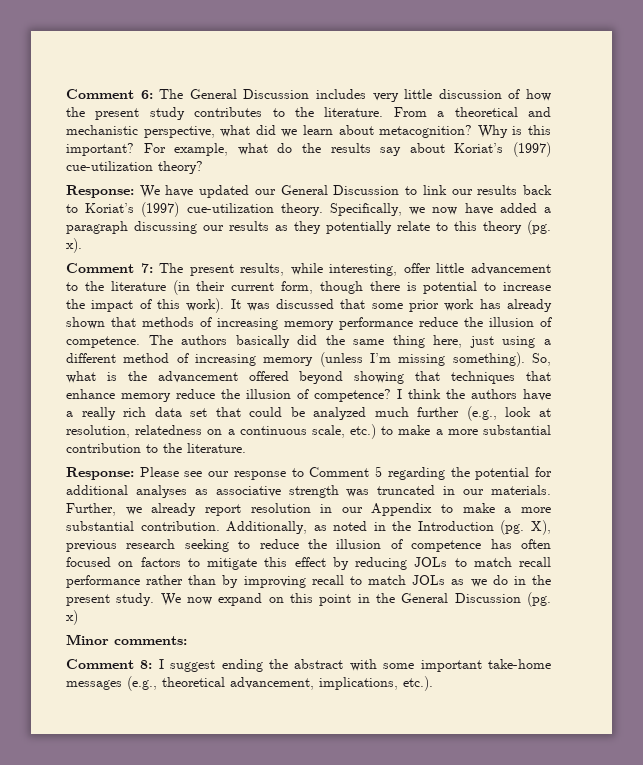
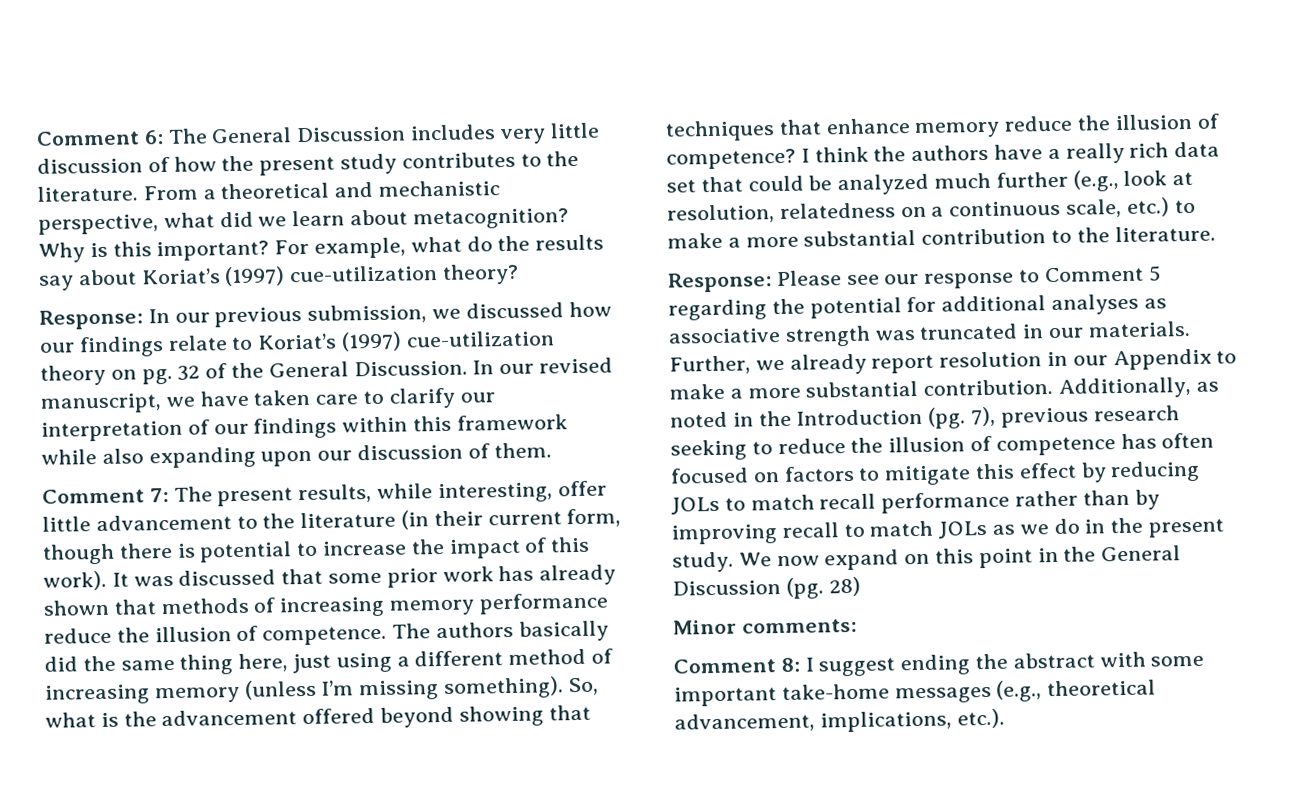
- Response: We have updated our General Discussion to link our results back to Koriat’s (1997) cue-utilization theory. Specifically, we now have added a paragraph discussing our results as they potentially relate to this theory (pg. x).
+ Response: In our previous submission, we discussed how our findings relate to Koriat’s (1997) cue-utilization theory on pg. 32 of the General Discussion. In our revised manuscript, we have taken care to clarify our interpretation of our findings within this framework while also expanding upon our discussion of them.
- X), previous research seeking to reduce the illusion of competence has often focused on factors to mitigate this effect by reducing JOLs to match recall performance rather than by improving recall to match JOLs as we do in the present study.
+ 7), previous research seeking to reduce the illusion of competence has often focused on factors to mitigate this effect by reducing JOLs to match recall performance rather than by improving recall to match JOLs as we do in the present study.
- We now expand on this point in the General Discussion (pg. x)
+ We now expand on this point in the General Discussion (pg. 28)

